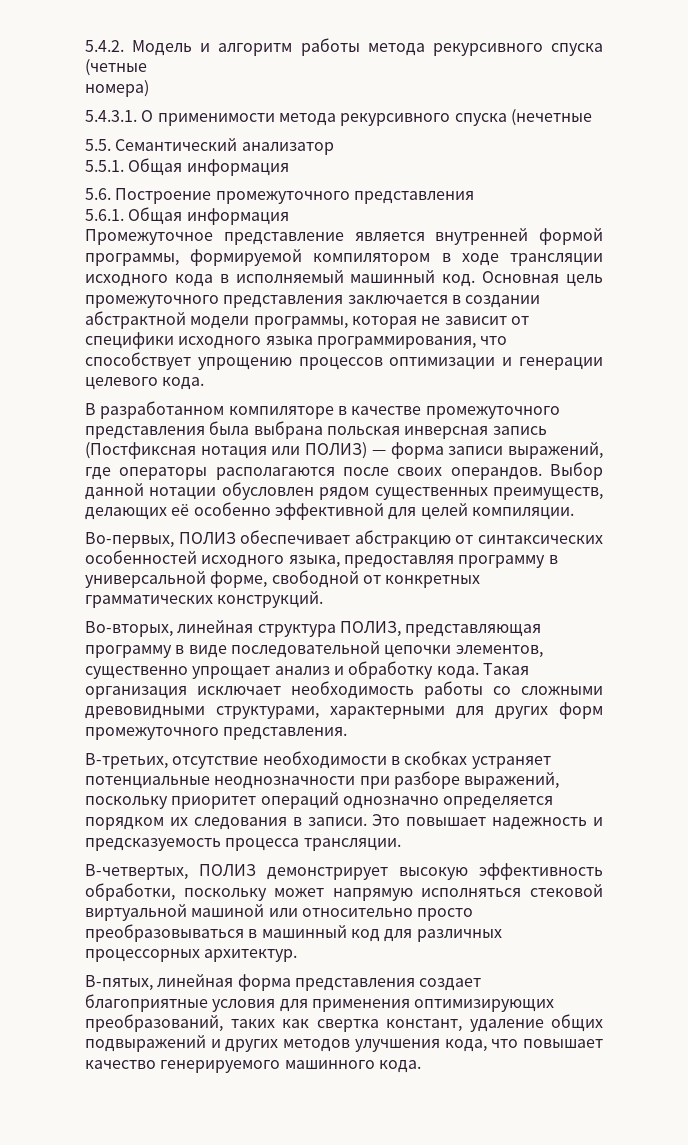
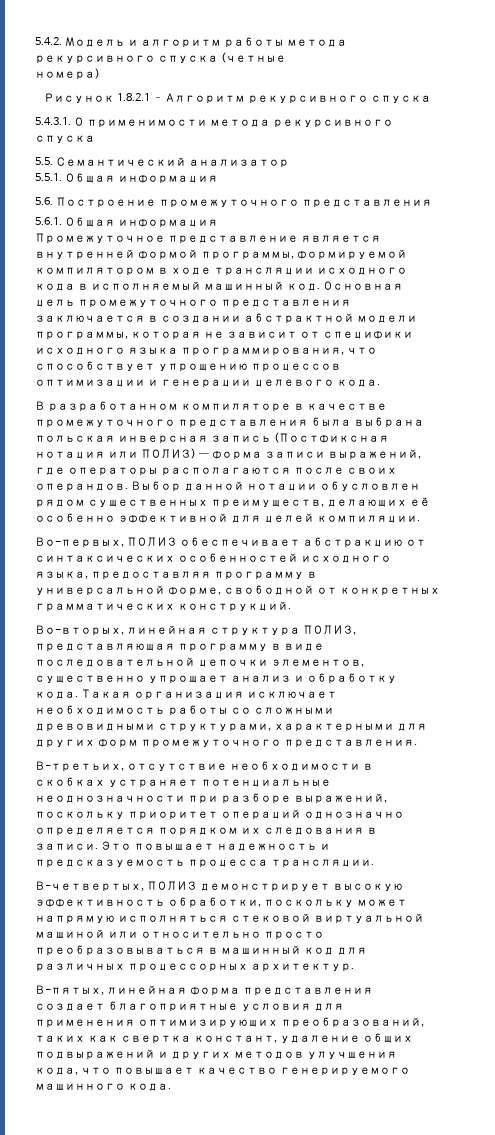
+ Рисунок 1.8.2.1 – Алгоритм рекурсивного спуска
- 5.4.3.1. О применимости метода рекурсивного спуска (нечетные
+ 5.4.3.1. О применимости метода рекурсивного спуска

